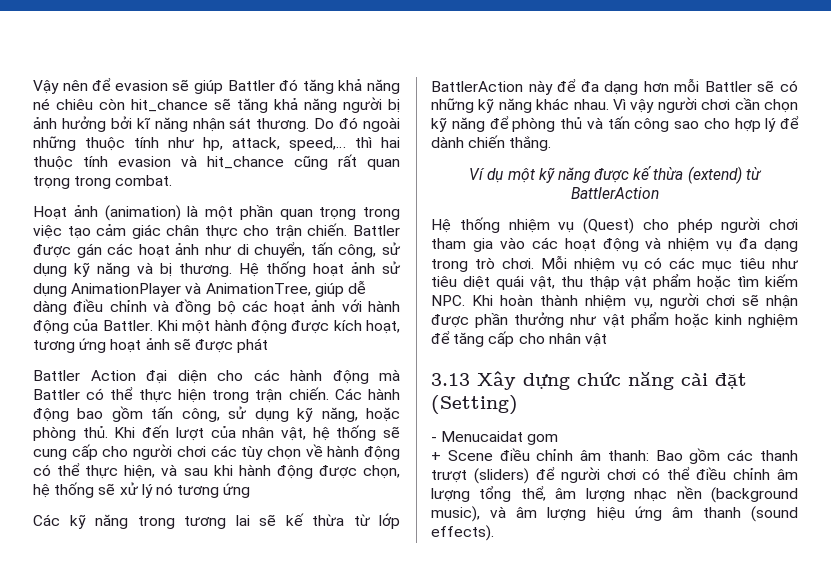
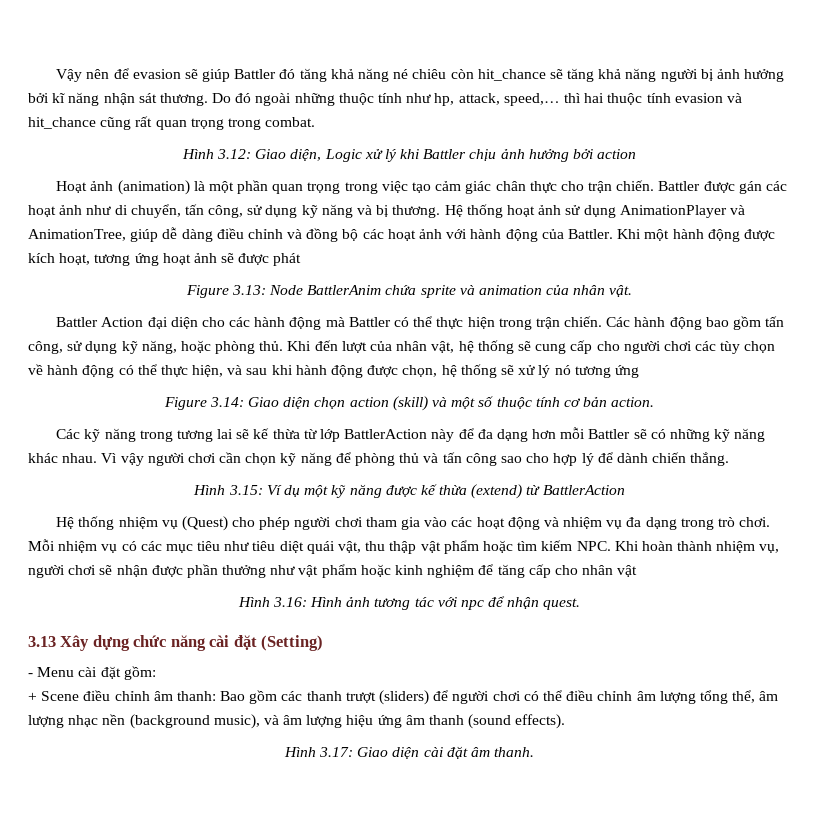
+ Hình 3.12: Giao diện, Logic xử lý khi Battler chịu ảnh hưởng bởi action
+ Figure 3.13: Node BattlerAnim chứa sprite và animation của nhân vật.
+ Figure 3.14: Giao diện chọn action (skill) và một số thuộc tính cơ bản action.
- Ví dụ một kỹ năng được kế thừa (extend) từ BattlerAction
+ Hình 3.15: Ví dụ một kỹ năng được kế thừa (extend) từ BattlerAction
+ Hình 3.16: Hình ảnh tương tác với npc để nhận quest.
- - Menucaidat gom
+ - Menu cài đặt gồm:
+ Hình 3.17: Giao diện cài đặt âm thanh.

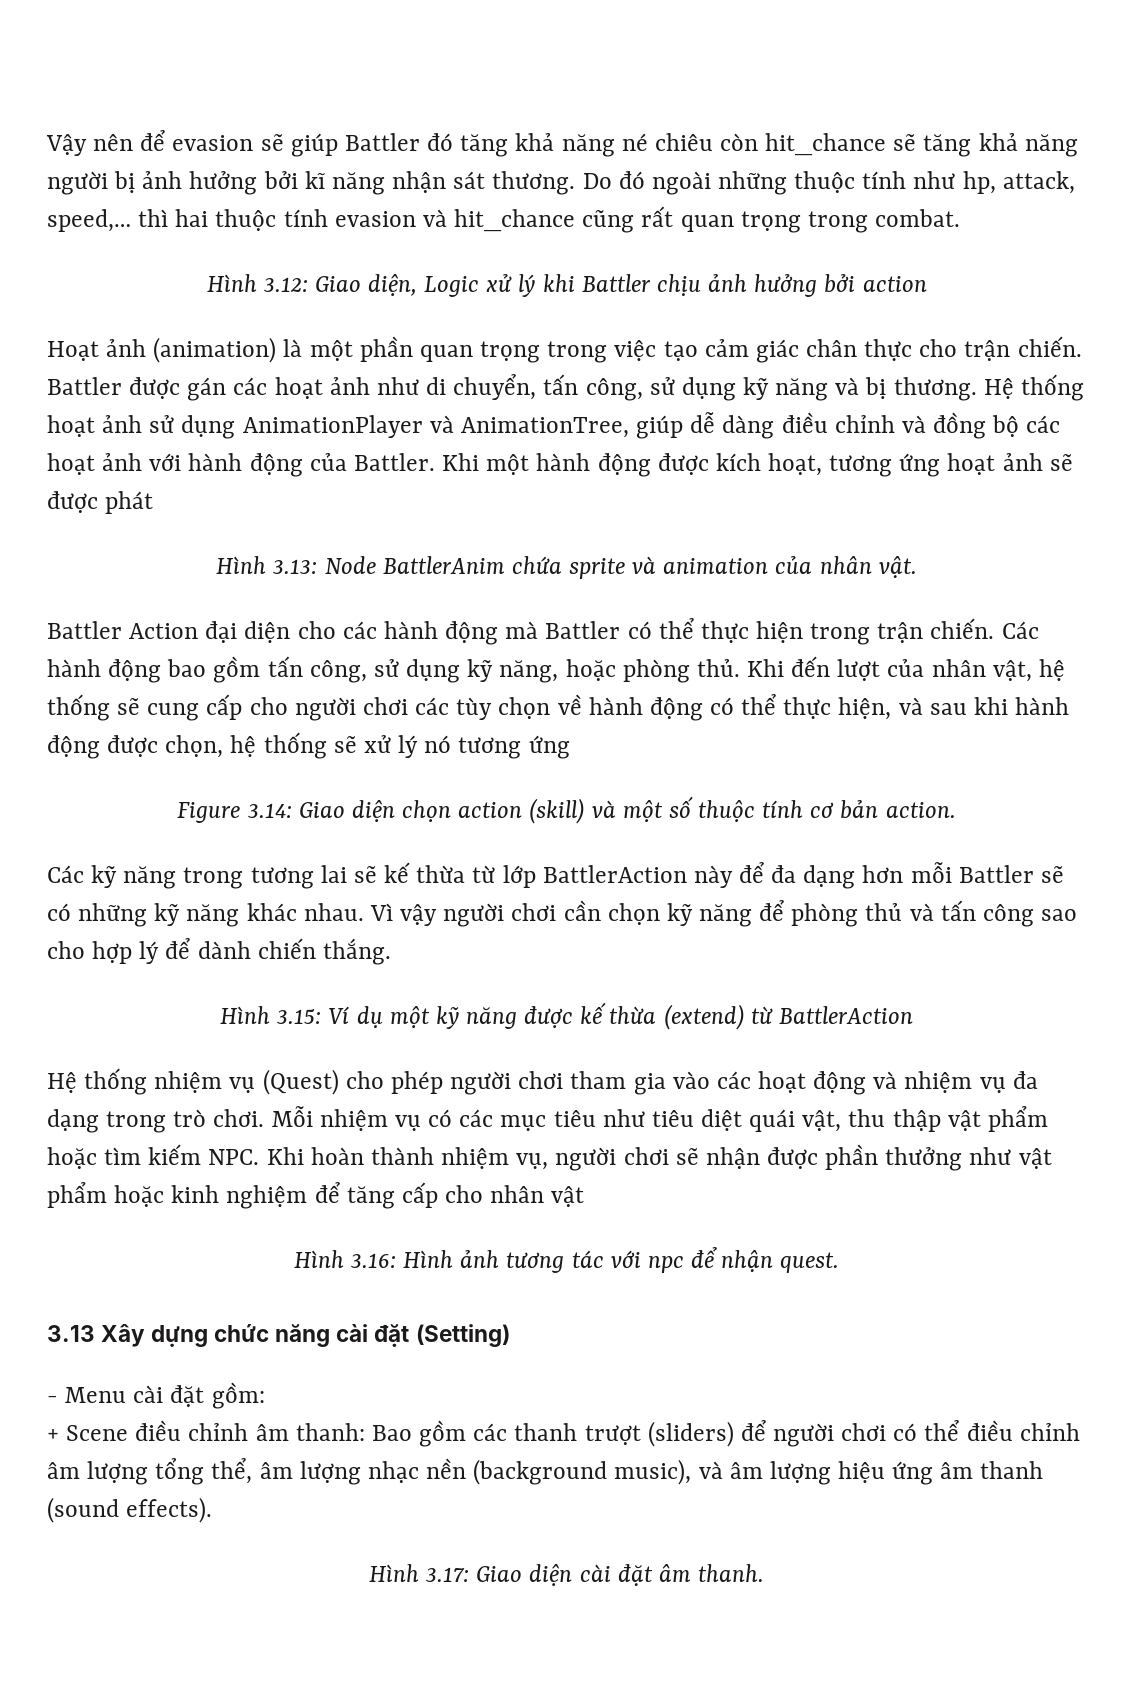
- Figure 3.13: Node BattlerAnim chứa sprite và animation của nhân vật.
+ Hình 3.13: Node BattlerAnim chứa sprite và animation của nhân vật.

